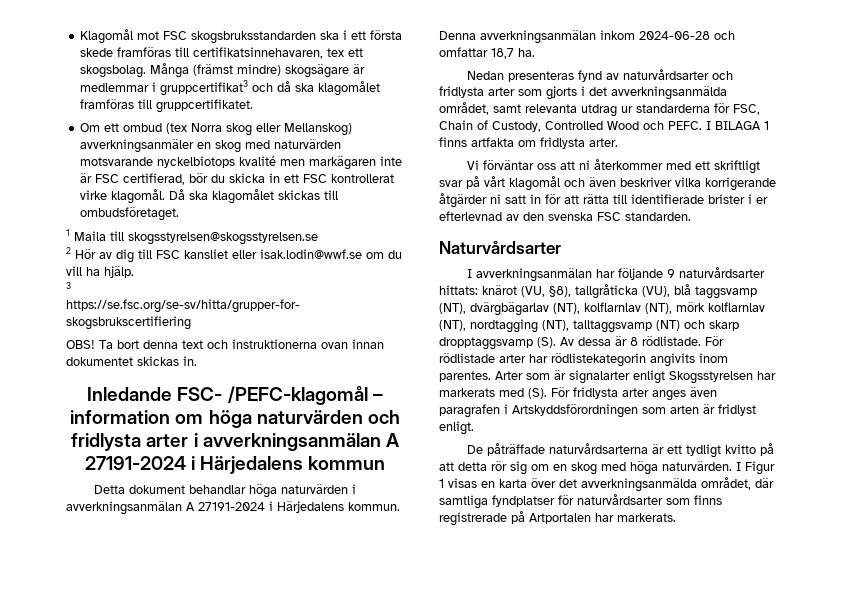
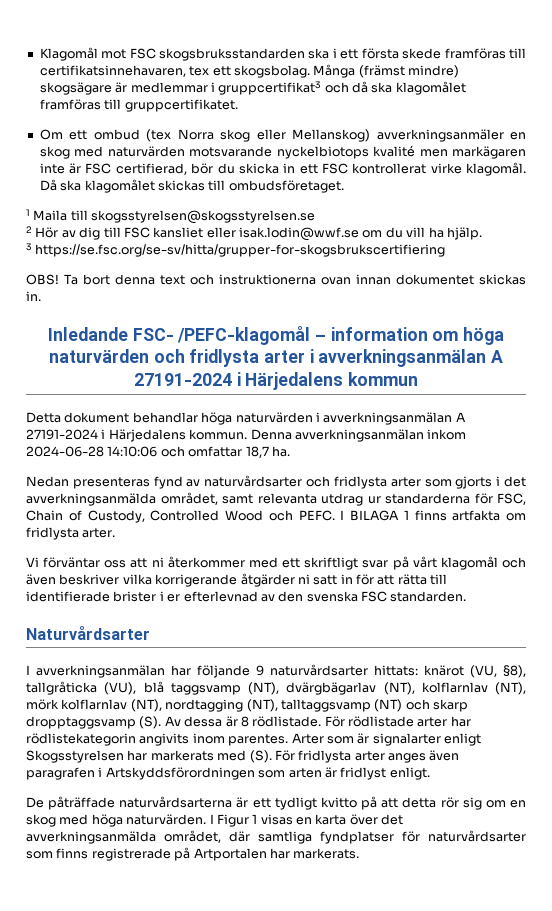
- Denna avverkningsanmälan inkom 2024-06-28 och omfattar 18,7 ha.
+ Denna avverkningsanmälan inkom 2024-06-28 14:10:06 och omfattar 18,7 ha.

